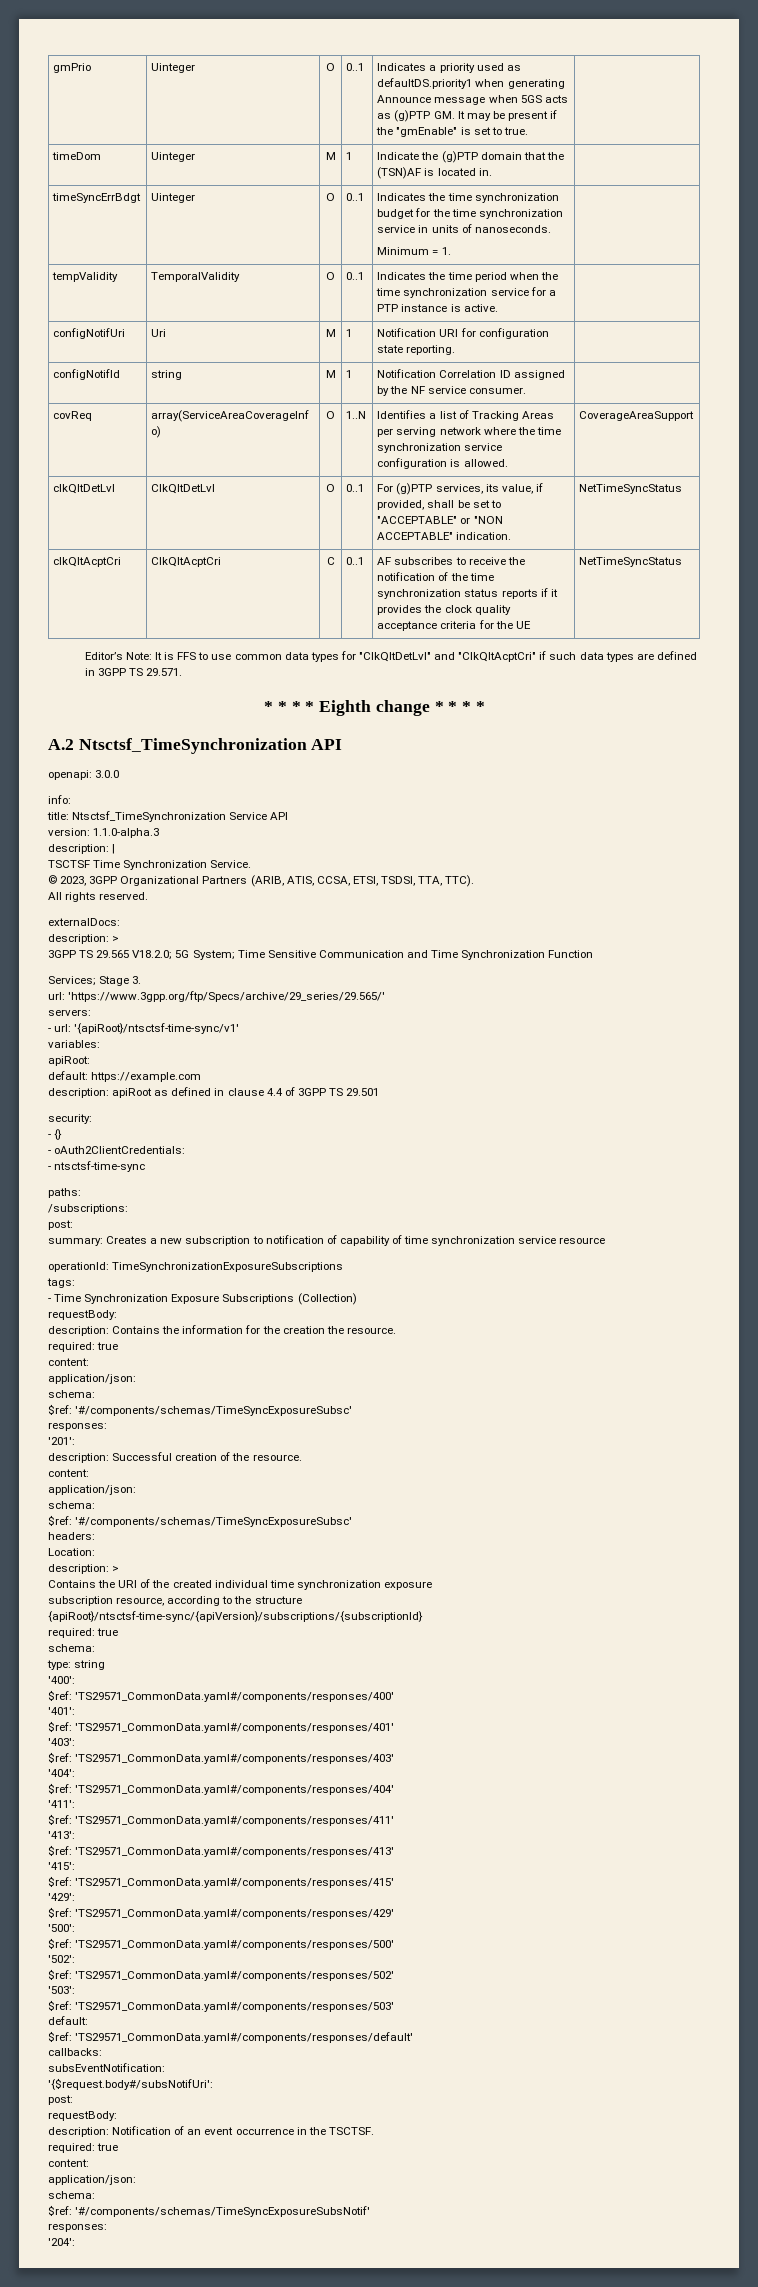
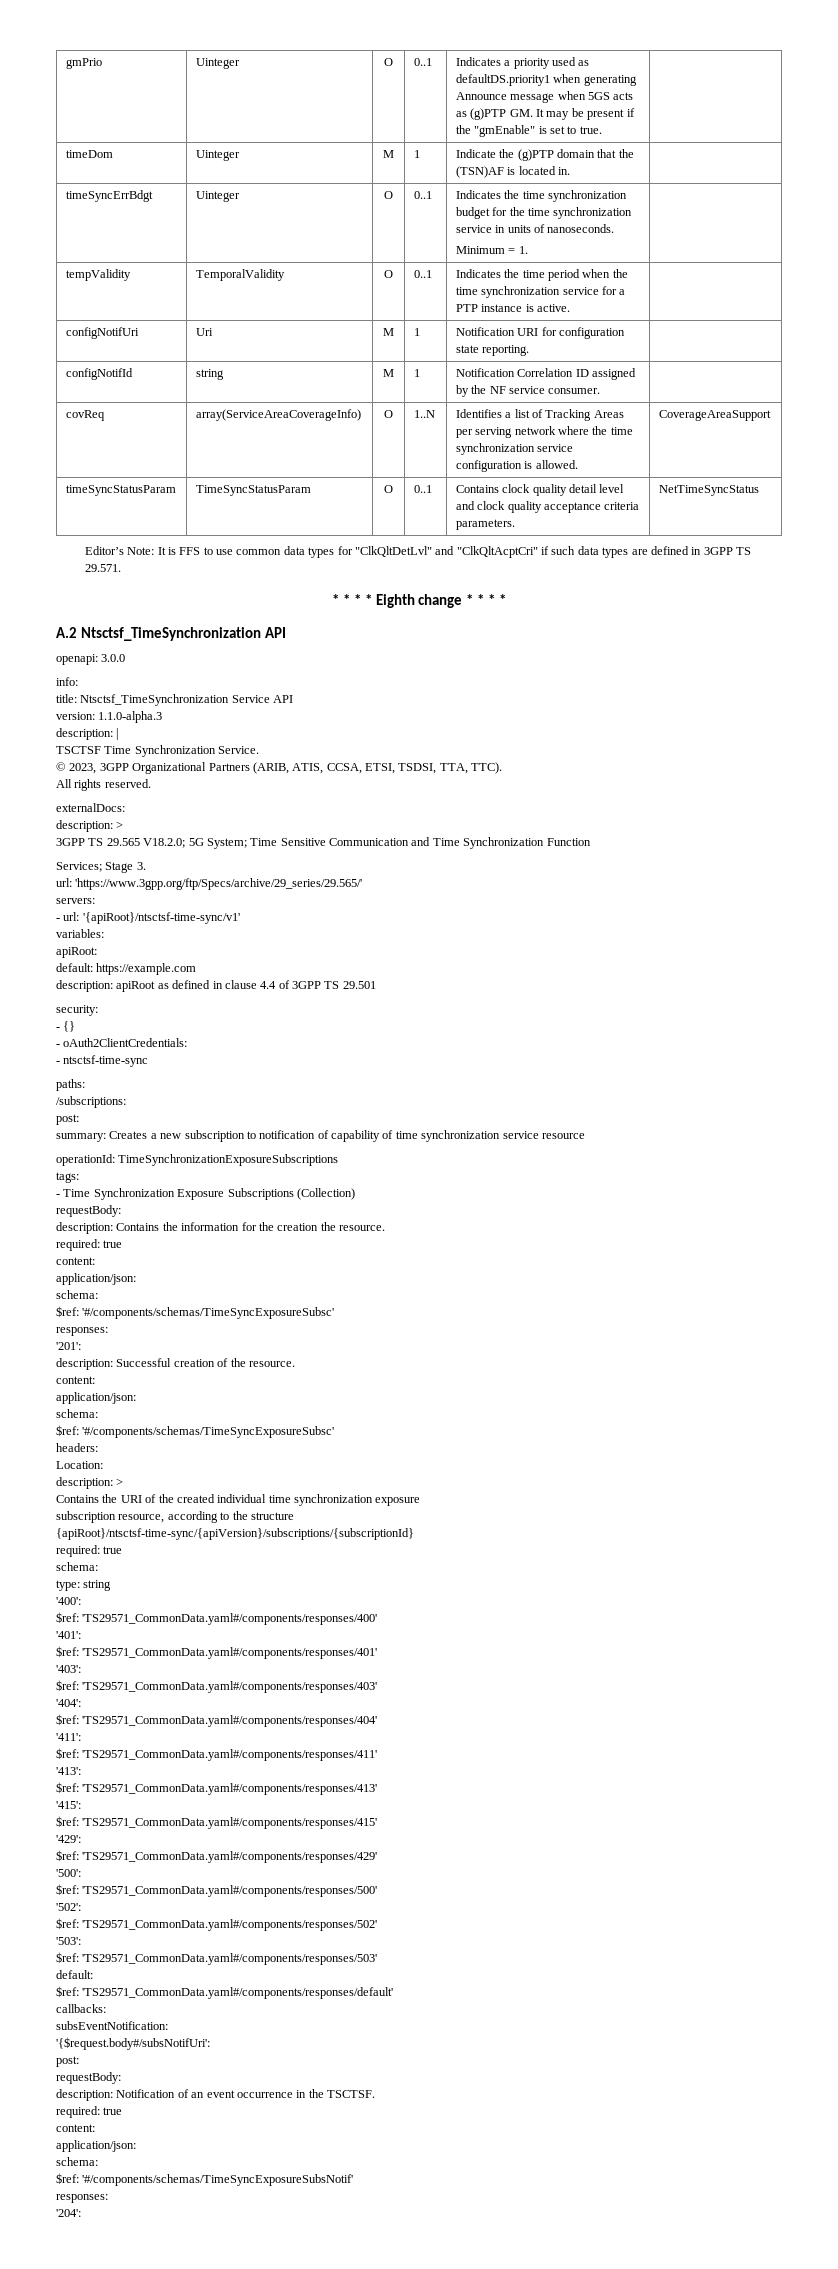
- clkQltDetLvl | ClkQltDetLvl | O | 0..1 | For (g)PTP services, its value, if provided, shall be set to "ACCEPTABLE" or "NON ACCEPTABLE" indication. | NetTimeSyncStatus
- clkQltAcptCri | ClkQltAcptCri | C | 0..1 | AF subscribes to receive the notification of the time synchronization status reports if it provides the clock quality acceptance criteria for the UE | NetTimeSyncStatus
+ timeSyncStatusParam | TimeSyncStatusParam | O | 0..1 | Contains clock quality detail level and clock quality acceptance criteria parameters. | NetTimeSyncStatus

